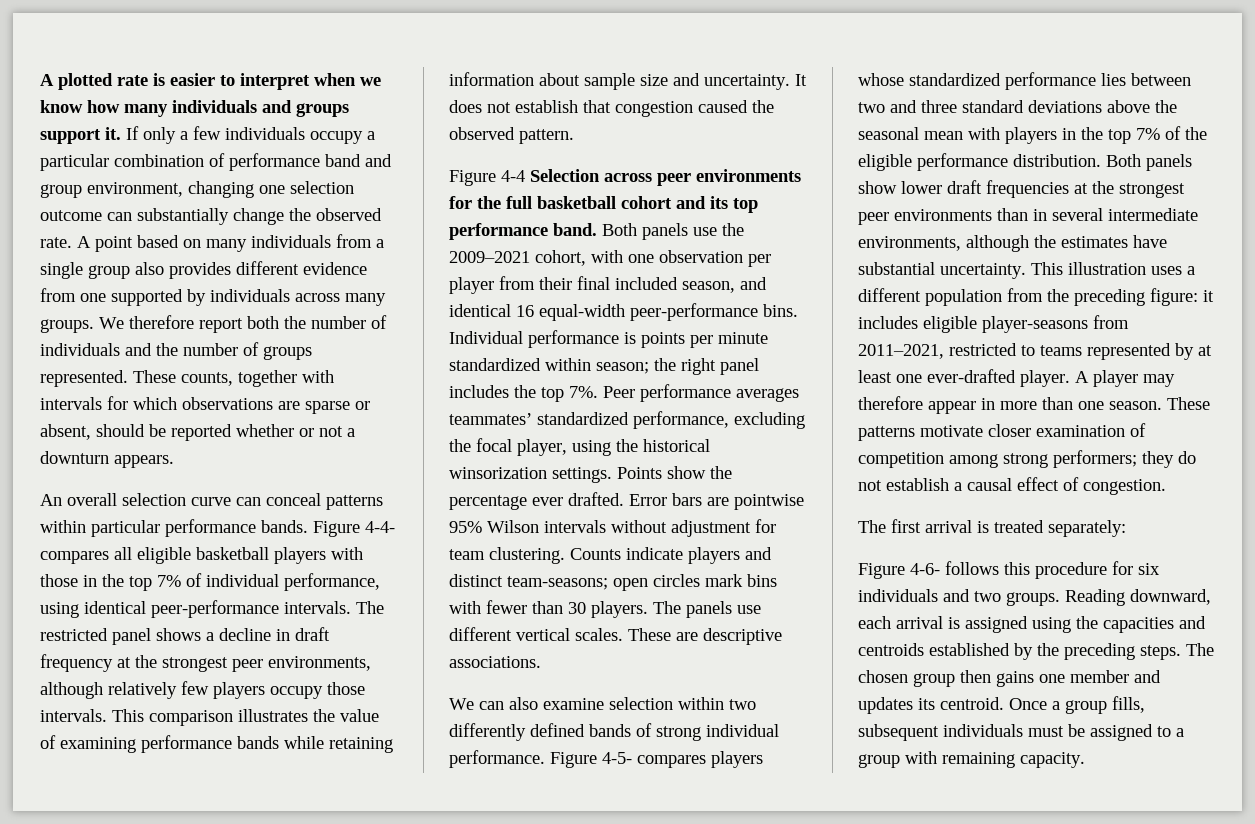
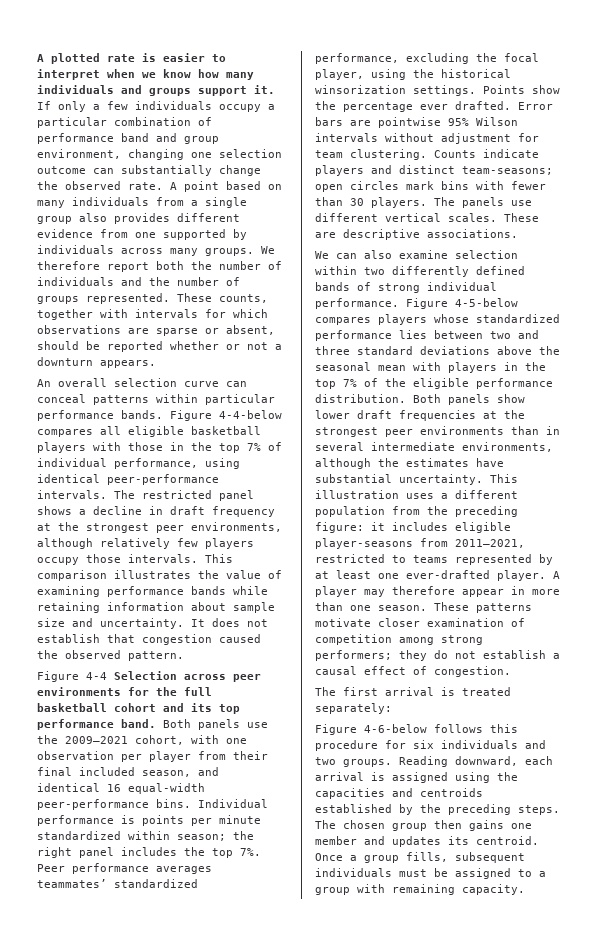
- Figure 4-4- compares all eligible basketball players with those in the top 7% of individual performance, using identical peer-performance intervals.
+ Figure 4-4-below compares all eligible basketball players with those in the top 7% of individual performance, using identical peer-performance intervals.
- Figure 4-5- compares players whose standardized performance lies between two and three standard deviations above the seasonal mean with players in the top 7% of the eligible performance distribution.
+ Figure 4-5-below compares players whose standardized performance lies between two and three standard deviations above the seasonal mean with players in the top 7% of the eligible performance distribution.
- Figure 4-6- follows this procedure for six individuals and two groups.
+ Figure 4-6-below follows this procedure for six individuals and two groups.

